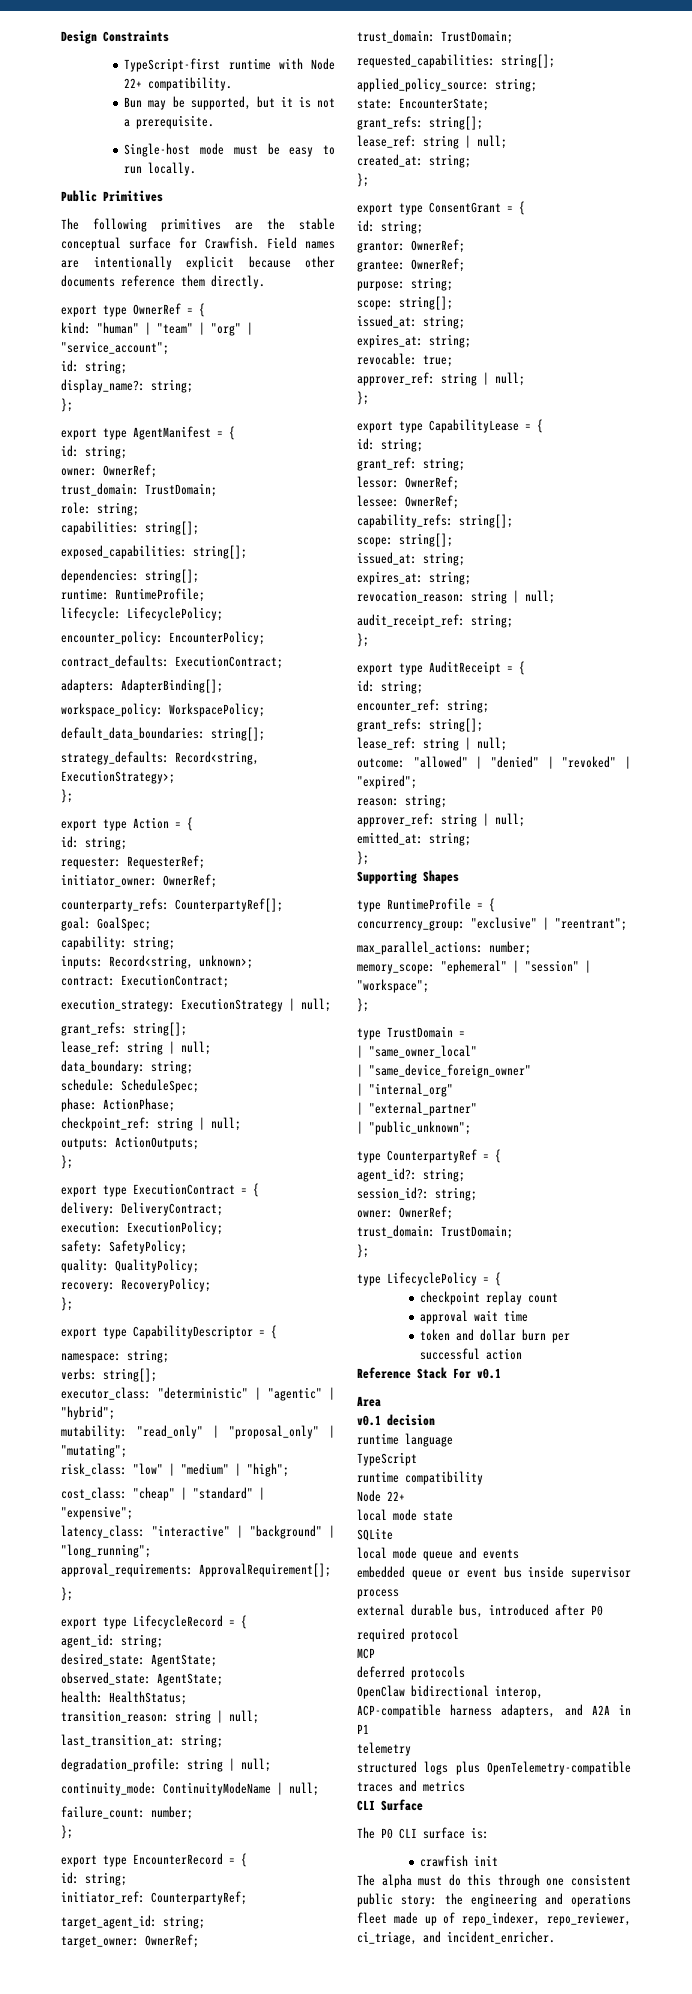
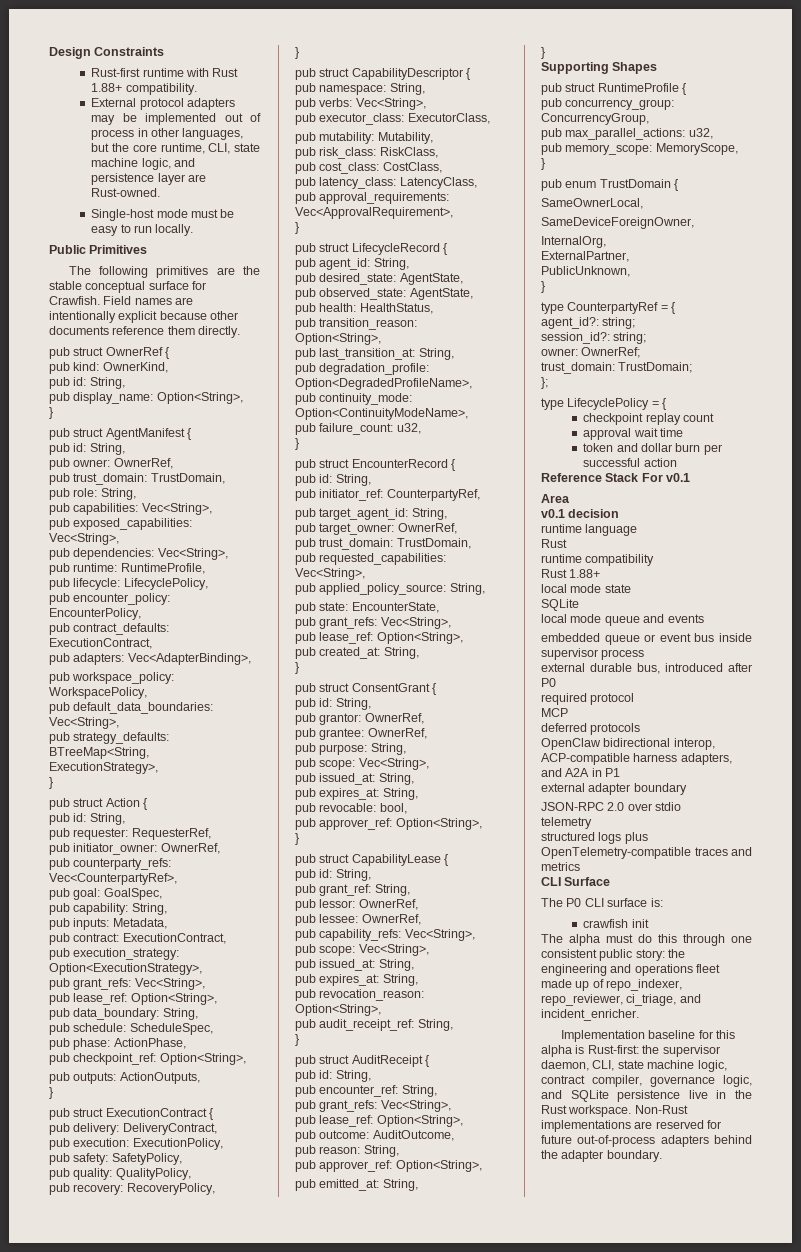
- TypeScript-first runtime with Node 22+ compatibility.
+ Rust-first runtime with Rust 1.88+ compatibility.
- Bun may be supported, but it is not a prerequisite.
+ External protocol adapters may be implemented out of process in other languages, but the core runtime, CLI, state machine logic, and persistence layer are Rust-owned.
- export type OwnerRef = {
- kind: "human" | "team" | "org" | "service_account";
- id: string;
- display_name?: string;
- };
- export type AgentManifest = {
- id: string;
- owner: OwnerRef;
- trust_domain: TrustDomain;
- role: string;
- capabilities: string[];
- exposed_capabilities: string[];
- dependencies: string[];
- runtime: RuntimeProfile;
- lifecycle: LifecyclePolicy;
- encounter_policy: EncounterPolicy;
- contract_defaults: ExecutionContract;
- adapters: AdapterBinding[];
- workspace_policy: WorkspacePolicy;
- default_data_boundaries: string[];
- strategy_defaults: Record<string, ExecutionStrategy>;
- };
- export type Action = {
- id: string;
- requester: RequesterRef;
- initiator_owner: OwnerRef;
- counterparty_refs: CounterpartyRef[];
- goal: GoalSpec;
- capability: string;
- inputs: Record<string, unknown>;
- contract: ExecutionContract;
- execution_strategy: ExecutionStrategy | null;
- grant_refs: string[];
- lease_ref: string | null;
- data_boundary: string;
- schedule: ScheduleSpec;
- phase: ActionPhase;
- checkpoint_ref: string | null;
- outputs: ActionOutputs;
- };
- export type ExecutionContract = {
- delivery: DeliveryContract;
- execution: ExecutionPolicy;
- safety: SafetyPolicy;
- quality: QualityPolicy;
- recovery: RecoveryPolicy;
- };
- export type CapabilityDescriptor = {
- namespace: string;
- verbs: string[];
- executor_class: "deterministic" | "agentic" | "hybrid";
- mutability: "read_only" | "proposal_only" | "mutating";
- risk_class: "low" | "medium" | "high";
- cost_class: "cheap" | "standard" | "expensive";
- latency_class: "interactive" | "background" | "long_running";
- approval_requirements: ApprovalRequirement[];
- };
- export type LifecycleRecord = {
- agent_id: string;
- desired_state: AgentState;
- observed_state: AgentState;
- health: HealthStatus;
- transition_reason: string | null;
- last_transition_at: string;
- degradation_profile: string | null;
- continuity_mode: ContinuityModeName | null;
- failure_count: number;
- };
- export type EncounterRecord = {
- id: string;
- initiator_ref: CounterpartyRef;
- target_agent_id: string;
- target_owner: OwnerRef;
- trust_domain: TrustDomain;
- requested_capabilities: string[];
- applied_policy_source: string;
- state: EncounterState;
- grant_refs: string[];
- lease_ref: string | null;
- created_at: string;
- };
- export type ConsentGrant = {
- id: string;
- grantor: OwnerRef;
- grantee: OwnerRef;
- purpose: string;
- scope: string[];
- issued_at: string;
- expires_at: string;
- revocable: true;
- approver_ref: string | null;
- };
- export type CapabilityLease = {
- id: string;
- grant_ref: string;
- lessor: OwnerRef;
- lessee: OwnerRef;
- capability_refs: string[];
- scope: string[];
- issued_at: string;
- expires_at: string;
- revocation_reason: string | null;
- audit_receipt_ref: string;
- };
- export type AuditReceipt = {
- id: string;
- encounter_ref: string;
- grant_refs: string[];
- lease_ref: string | null;
- outcome: "allowed" | "denied" | "revoked" | "expired";
- reason: string;
- approver_ref: string | null;
- emitted_at: string;
- };
+ pub struct OwnerRef {
+ pub kind: OwnerKind,
+ pub id: String,
+ pub display_name: Option<String>,
+ }
+ pub struct AgentManifest {
+ pub id: String,
+ pub owner: OwnerRef,
+ pub trust_domain: TrustDomain,
+ pub role: String,
+ pub capabilities: Vec<String>,
+ pub exposed_capabilities: Vec<String>,
+ pub dependencies: Vec<String>,
+ pub runtime: RuntimeProfile,
+ pub lifecycle: LifecyclePolicy,
+ pub encounter_policy: EncounterPolicy,
+ pub contract_defaults: ExecutionContract,
+ pub adapters: Vec<AdapterBinding>,
+ pub workspace_policy: WorkspacePolicy,
+ pub default_data_boundaries: Vec<String>,
+ pub strategy_defaults: BTreeMap<String, ExecutionStrategy>,
+ }
+ pub struct Action {
+ pub id: String,
+ pub requester: RequesterRef,
+ pub initiator_owner: OwnerRef,
+ pub counterparty_refs: Vec<CounterpartyRef>,
+ pub goal: GoalSpec,
+ pub capability: String,
+ pub inputs: Metadata,
+ pub contract: ExecutionContract,
+ pub execution_strategy: Option<ExecutionStrategy>,
+ pub grant_refs: Vec<String>,
+ pub lease_ref: Option<String>,
+ pub data_boundary: String,
+ pub schedule: ScheduleSpec,
+ pub phase: ActionPhase,
+ pub checkpoint_ref: Option<String>,
+ pub outputs: ActionOutputs,
+ }
+ pub struct ExecutionContract {
+ pub delivery: DeliveryContract,
+ pub execution: ExecutionPolicy,
+ pub safety: SafetyPolicy,
+ pub quality: QualityPolicy,
+ pub recovery: RecoveryPolicy,
+ }
+ pub struct CapabilityDescriptor {
+ pub namespace: String,
+ pub verbs: Vec<String>,
+ pub executor_class: ExecutorClass,
+ pub mutability: Mutability,
+ pub risk_class: RiskClass,
+ pub cost_class: CostClass,
+ pub latency_class: LatencyClass,
+ pub approval_requirements: Vec<ApprovalRequirement>,
+ }
+ pub struct LifecycleRecord {
+ pub agent_id: String,
+ pub desired_state: AgentState,
+ pub observed_state: AgentState,
+ pub health: HealthStatus,
+ pub transition_reason: Option<String>,
+ pub last_transition_at: String,
+ pub degradation_profile: Option<DegradedProfileName>,
+ pub continuity_mode: Option<ContinuityModeName>,
+ pub failure_count: u32,
+ }
+ pub struct EncounterRecord {
+ pub id: String,
+ pub initiator_ref: CounterpartyRef,
+ pub target_agent_id: String,
+ pub target_owner: OwnerRef,
+ pub trust_domain: TrustDomain,
+ pub requested_capabilities: Vec<String>,
+ pub applied_policy_source: String,
+ pub state: EncounterState,
+ pub grant_refs: Vec<String>,
+ pub lease_ref: Option<String>,
+ pub created_at: String,
+ }
+ pub struct ConsentGrant {
+ pub id: String,
+ pub grantor: OwnerRef,
+ pub grantee: OwnerRef,
+ pub purpose: String,
+ pub scope: Vec<String>,
+ pub issued_at: String,
+ pub expires_at: String,
+ pub revocable: bool,
+ pub approver_ref: Option<String>,
+ }
+ pub struct CapabilityLease {
+ pub id: String,
+ pub grant_ref: String,
+ pub lessor: OwnerRef,
+ pub lessee: OwnerRef,
+ pub capability_refs: Vec<String>,
+ pub scope: Vec<String>,
+ pub issued_at: String,
+ pub expires_at: String,
+ pub revocation_reason: Option<String>,
+ pub audit_receipt_ref: String,
+ }
+ pub struct AuditReceipt {
+ pub id: String,
+ pub encounter_ref: String,
+ pub grant_refs: Vec<String>,
+ pub lease_ref: Option<String>,
+ pub outcome: AuditOutcome,
+ pub reason: String,
+ pub approver_ref: Option<String>,
+ pub emitted_at: String,
+ }
  Supporting Shapes
- type RuntimeProfile = {
- concurrency_group: "exclusive" | "reentrant";
- max_parallel_actions: number;
- memory_scope: "ephemeral" | "session" | "workspace";
- };
- type TrustDomain =
- | "same_owner_local"
- | "same_device_foreign_owner"
- | "internal_org"
- | "external_partner"
- | "public_unknown";
+ pub struct RuntimeProfile {
+ pub concurrency_group: ConcurrencyGroup,
+ pub max_parallel_actions: u32,
+ pub memory_scope: MemoryScope,
+ }
+ pub enum TrustDomain {
+ SameOwnerLocal,
+ SameDeviceForeignOwner,
+ InternalOrg,
+ ExternalPartner,
+ PublicUnknown,
+ }
  runtime language
- TypeScript
+ Rust
  runtime compatibility
- Node 22+
+ Rust 1.88+
+ external adapter boundary
+ JSON-RPC 2.0 over stdio
+ Implementation baseline for this alpha is Rust-first: the supervisor daemon, CLI, state machine logic, contract compiler, governance logic, and SQLite persistence live in the Rust workspace. Non-Rust implementations are reserved for future out-of-process adapters behind the adapter boundary.

